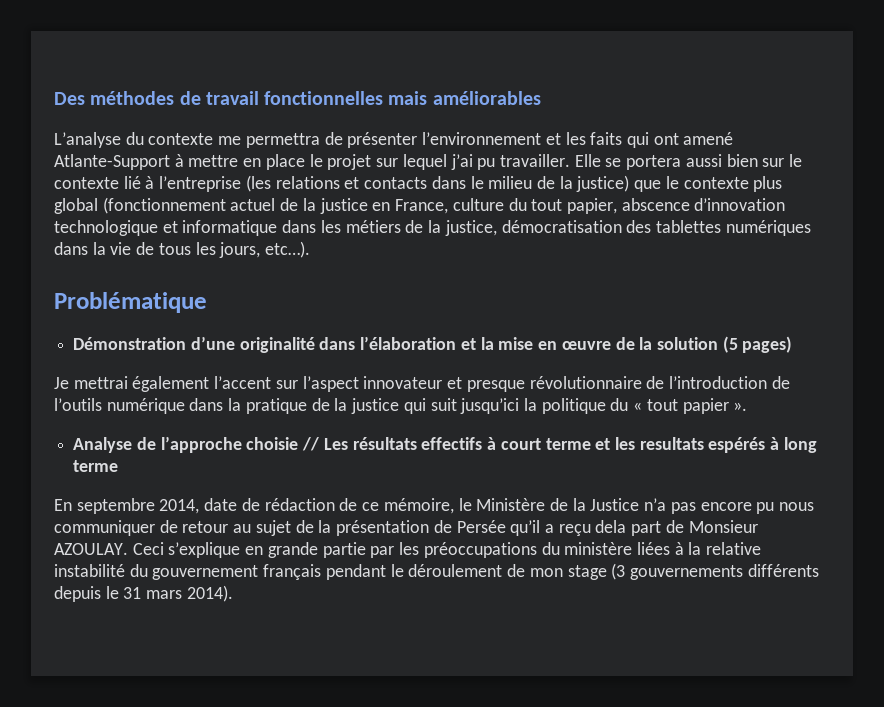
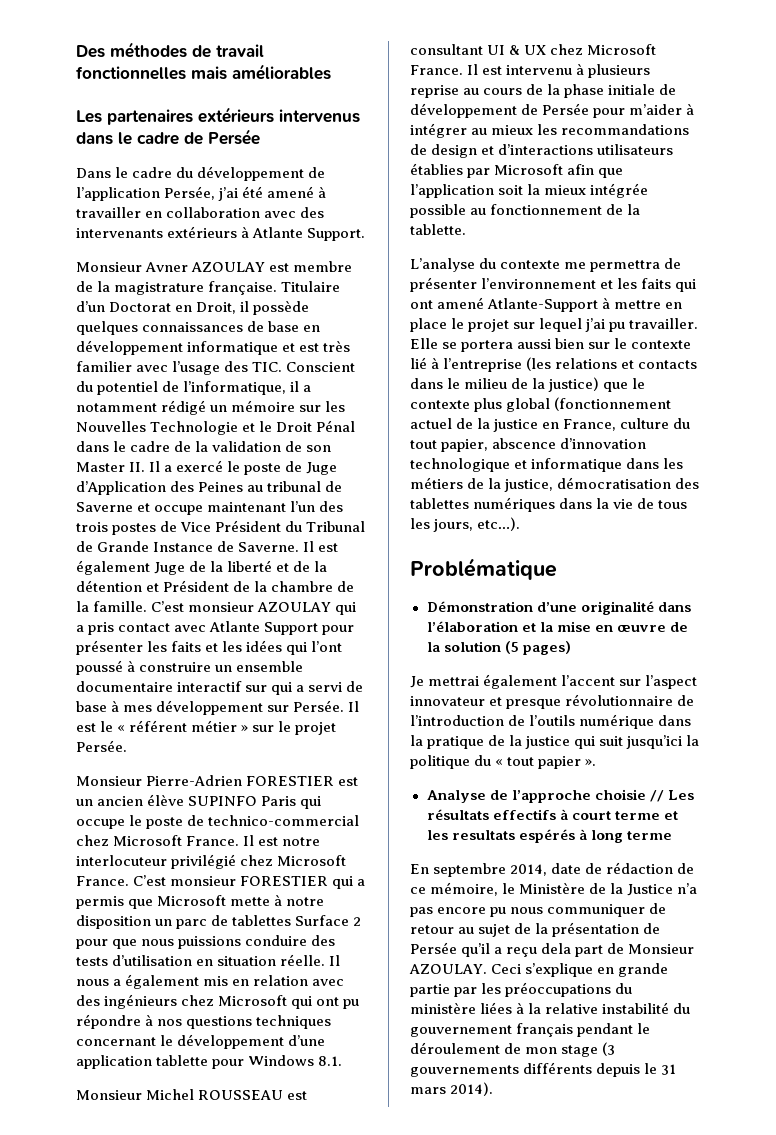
+ Les partenaires extérieurs intervenus dans le cadre de Persée
+ Dans le cadre du développement de l’application Persée, j’ai été amené à travailler en collaboration avec des intervenants extérieurs à Atlante Support.
+ Monsieur Avner AZOULAY est membre de la magistrature française. Titulaire d’un Doctorat en Droit, il possède quelques connaissances de base en développement informatique et est très familier avec l’usage des TIC. Conscient du potentiel de l’informatique, il a notamment rédigé un mémoire sur les Nouvelles Technologie et le Droit Pénal dans le cadre de la validation de son Master II. Il a exercé le poste de Juge d’Application des Peines au tribunal de Saverne et occupe maintenant l’un des trois postes de Vice Président du Tribunal de Grande Instance de Saverne. Il est également Juge de la liberté et de la détention et Président de la chambre de la famille. C’est monsieur AZOULAY qui a pris contact avec Atlante Support pour présenter les faits et les idées qui l’ont poussé à construire un ensemble documentaire interactif sur qui a servi de base à mes développement sur Persée. Il est le « référent métier » sur le projet Persée.
+ Monsieur Pierre-Adrien FORESTIER est un ancien élève SUPINFO Paris qui occupe le poste de technico-commercial chez Microsoft France. Il est notre interlocuteur privilégié chez Microsoft France. C’est monsieur FORESTIER qui a permis que Microsoft mette à notre disposition un parc de tablettes Surface 2 pour que nous puissions conduire des tests d’utilisation en situation réelle. Il nous a également mis en relation avec des ingénieurs chez Microsoft qui ont pu répondre à nos questions techniques concernant le développement d’une application tablette pour Windows 8.1.
+ Monsieur Michel ROUSSEAU est consultant UI & UX chez Microsoft France. Il est intervenu à plusieurs reprise au cours de la phase initiale de développement de Persée pour m’aider à intégrer au mieux les recommandations de design et d’interactions utilisateurs établies par Microsoft afin que l’application soit la mieux intégrée possible au fonctionnement de la tablette.

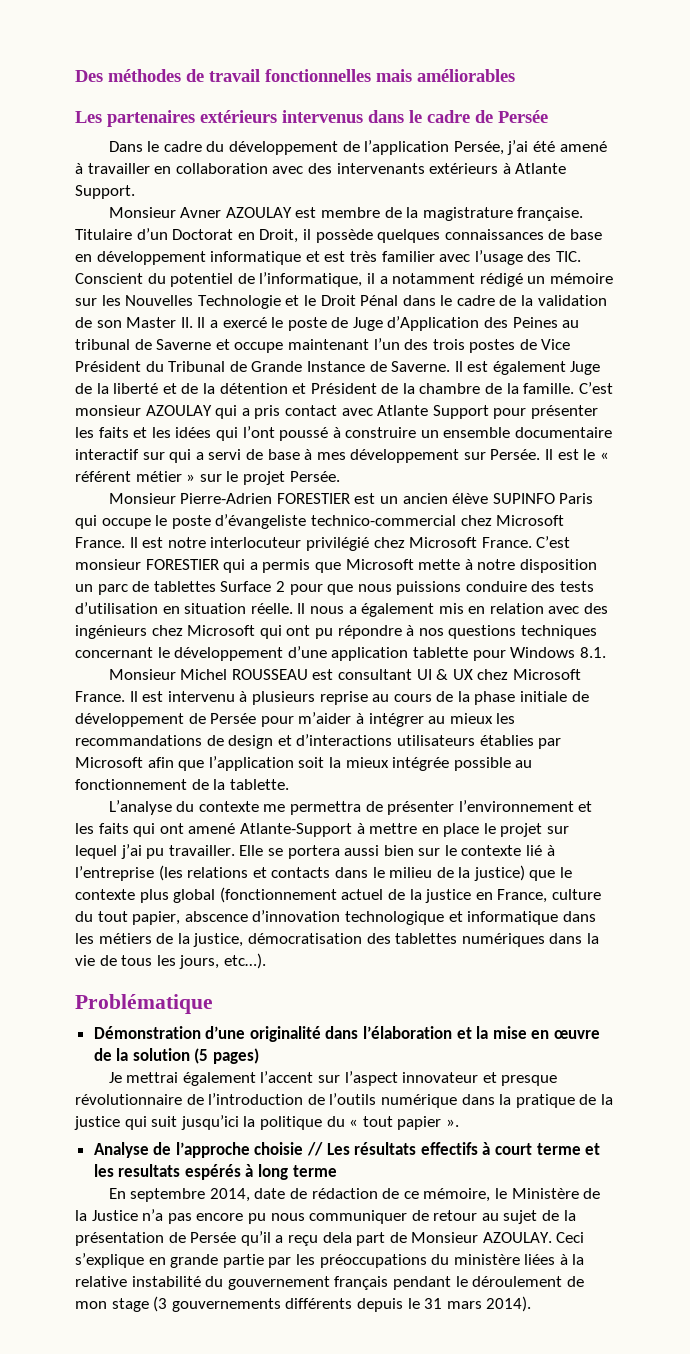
- Monsieur Pierre-Adrien FORESTIER est un ancien élève SUPINFO Paris qui occupe le poste de technico-commercial chez Microsoft France.
+ Monsieur Pierre-Adrien FORESTIER est un ancien élève SUPINFO Paris qui occupe le poste d’évangeliste technico-commercial chez Microsoft France.

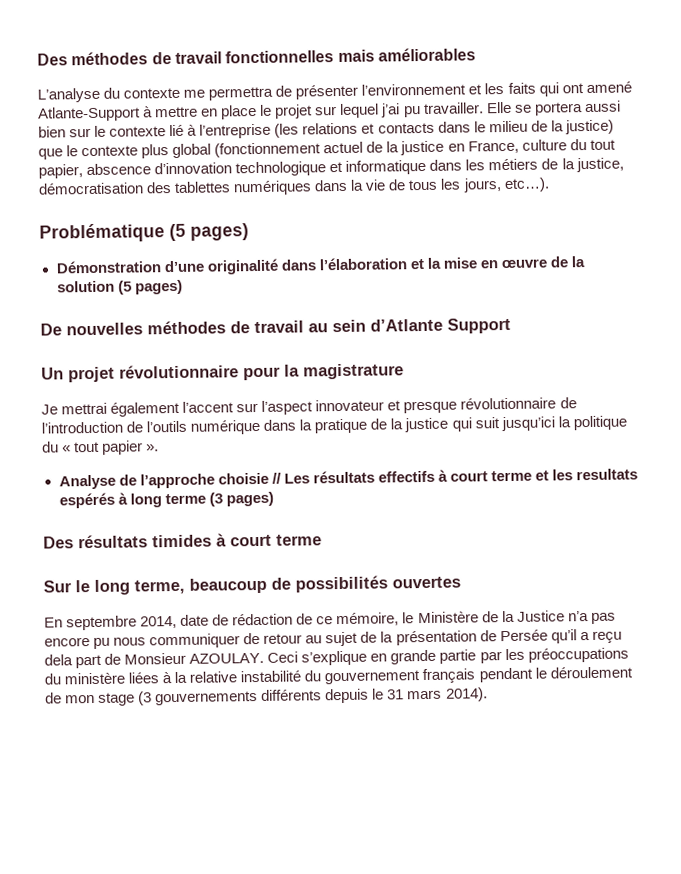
- Les partenaires extérieurs intervenus dans le cadre de Persée
- Dans le cadre du développement de l’application Persée, j’ai été amené à travailler en collaboration avec des intervenants extérieurs à Atlante Support.
- Monsieur Avner AZOULAY est membre de la magistrature française. Titulaire d’un Doctorat en Droit, il possède quelques connaissances de base en développement informatique et est très familier avec l’usage des TIC. Conscient du potentiel de l’informatique, il a notamment rédigé un mémoire sur les Nouvelles Technologie et le Droit Pénal dans le cadre de la validation de son Master II. Il a exercé le poste de Juge d’Application des Peines au tribunal de Saverne et occupe maintenant l’un des trois postes de Vice Président du Tribunal de Grande Instance de Saverne. Il est également Juge de la liberté et de la détention et Président de la chambre de la famille. C’est monsieur AZOULAY qui a pris contact avec Atlante Support pour présenter les faits et les idées qui l’ont poussé à construire un ensemble documentaire interactif sur qui a servi de base à mes développement sur Persée. Il est le « référent métier » sur le projet Persée.
- Monsieur Pierre-Adrien FORESTIER est un ancien élève SUPINFO Paris qui occupe le poste d’évangeliste technico-commercial chez Microsoft France. Il est notre interlocuteur privilégié chez Microsoft France. C’est monsieur FORESTIER qui a permis que Microsoft mette à notre disposition un parc de tablettes Surface 2 pour que nous puissions conduire des tests d’utilisation en situation réelle. Il nous a également mis en relation avec des ingénieurs chez Microsoft qui ont pu répondre à nos questions techniques concernant le développement d’une application tablette pour Windows 8.1.
- Monsieur Michel ROUSSEAU est consultant UI & UX chez Microsoft France. Il est intervenu à plusieurs reprise au cours de la phase initiale de développement de Persée pour m’aider à intégrer au mieux les recommandations de design et d’interactions utilisateurs établies par Microsoft afin que l’application soit la mieux intégrée possible au fonctionnement de la tablette.
- Problématique
+ Problématique (5 pages)
+ De nouvelles méthodes de travail au sein d’Atlante Support
+ Un projet révolutionnaire pour la magistrature
- Analyse de l’approche choisie // Les résultats effectifs à court terme et les resultats espérés à long terme
+ Analyse de l’approche choisie // Les résultats effectifs à court terme et les resultats espérés à long terme (3 pages)
+ Des résultats timides à court terme
+ Sur le long terme, beaucoup de possibilités ouvertes

